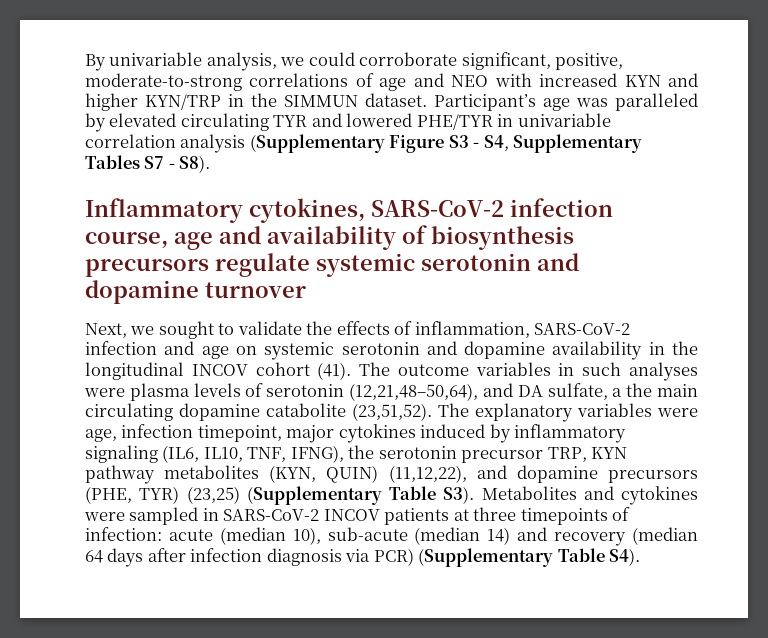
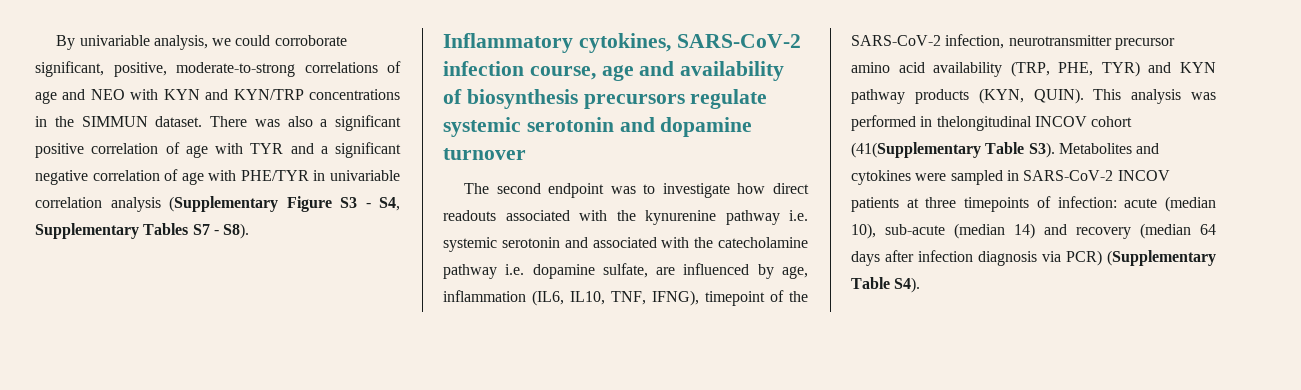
- By univariable analysis, we could corroborate significant, positive, moderate-to-strong correlations of age and NEO with increased KYN and higher KYN/TRP in the SIMMUN dataset.
+ By univariable analysis, we could corroborate significant, positive, moderate-to-strong correlations of age and NEO with KYN and KYN/TRP concentrations in the SIMMUN dataset.
- Participant’s age was paralleled by elevated circulating TYR and lowered PHE/TYR in univariable correlation analysis (Supplementary Figure S3 - S4, Supplementary Tables S7 - S8).
+ There was also a significant positive correlation of age with TYR and a significant negative correlation of age with PHE/TYR in univariable correlation analysis (Supplementary Figure S3 - S4, Supplementary Tables S7 - S8).
- Next, we sought to validate the effects of inflammation, SARS-CoV-2 infection and age on systemic serotonin and dopamine availability in the longitudinal INCOV cohort (41). The outcome variables in such analyses were plasma levels of serotonin (12,21,48–50,64), and DA sulfate, a the main circulating dopamine catabolite (23,51,52). The explanatory variables were age, infection timepoint, major cytokines induced by inflammatory signaling (IL6, IL10, TNF, IFNG), the serotonin precursor TRP, KYN pathway metabolites (KYN, QUIN) (11,12,22), and dopamine precursors (PHE, TYR) (23,25) (Supplementary Table S3). Metabolites and cytokines were sampled in SARS-CoV-2 INCOV patients at three timepoints of infection: acute (median 10), sub-acute (median 14) and recovery (median 64 days after infection diagnosis via PCR) (Supplementary Table S4).
+ The second endpoint was to investigate how direct readouts associated with the kynurenine pathway i.e. systemic serotonin and associated with the catecholamine pathway i.e. dopamine sulfate, are influenced by age, inflammation (IL6, IL10, TNF, IFNG), timepoint of the SARS-CoV-2 infection, neurotransmitter precursor amino acid availability (TRP, PHE, TYR) and KYN pathway products (KYN, QUIN). This analysis was performed in thelongitudinal INCOV cohort (41(Supplementary Table S3). Metabolites and cytokines were sampled in SARS-CoV-2 INCOV patients at three timepoints of infection: acute (median 10), sub-acute (median 14) and recovery (median 64 days after infection diagnosis via PCR) (Supplementary Table S4).

